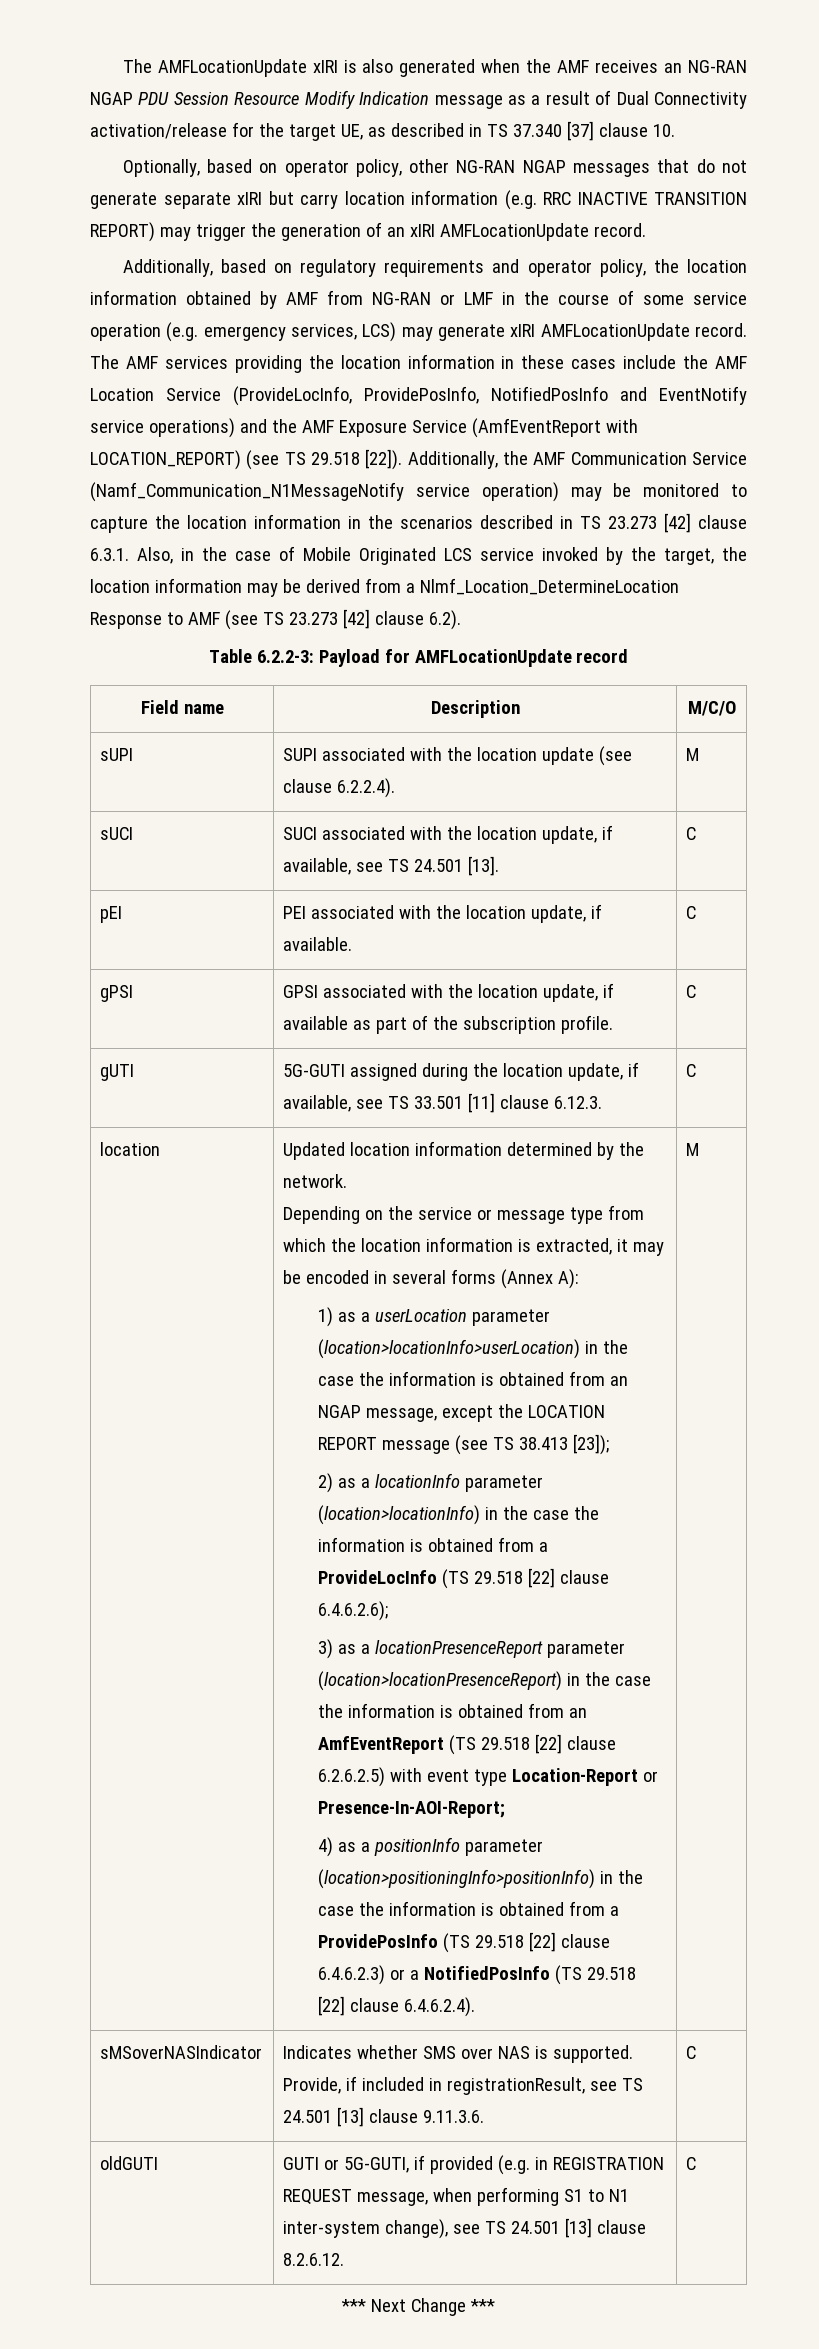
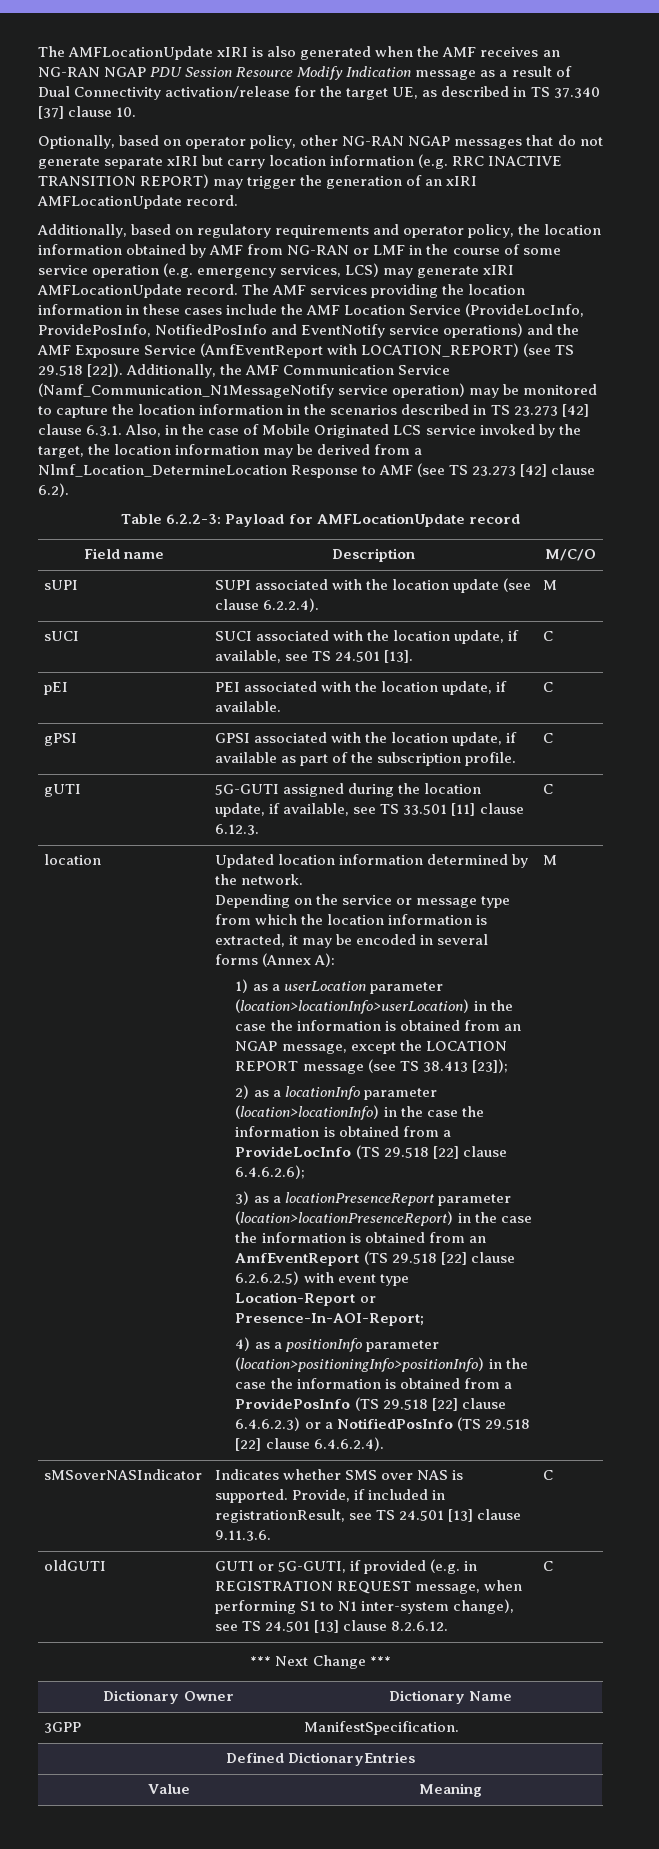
+ Dictionary Owner | Dictionary Name
+ 3GPP | ManifestSpecification.
+ Defined DictionaryEntries
+ Value | Meaning

